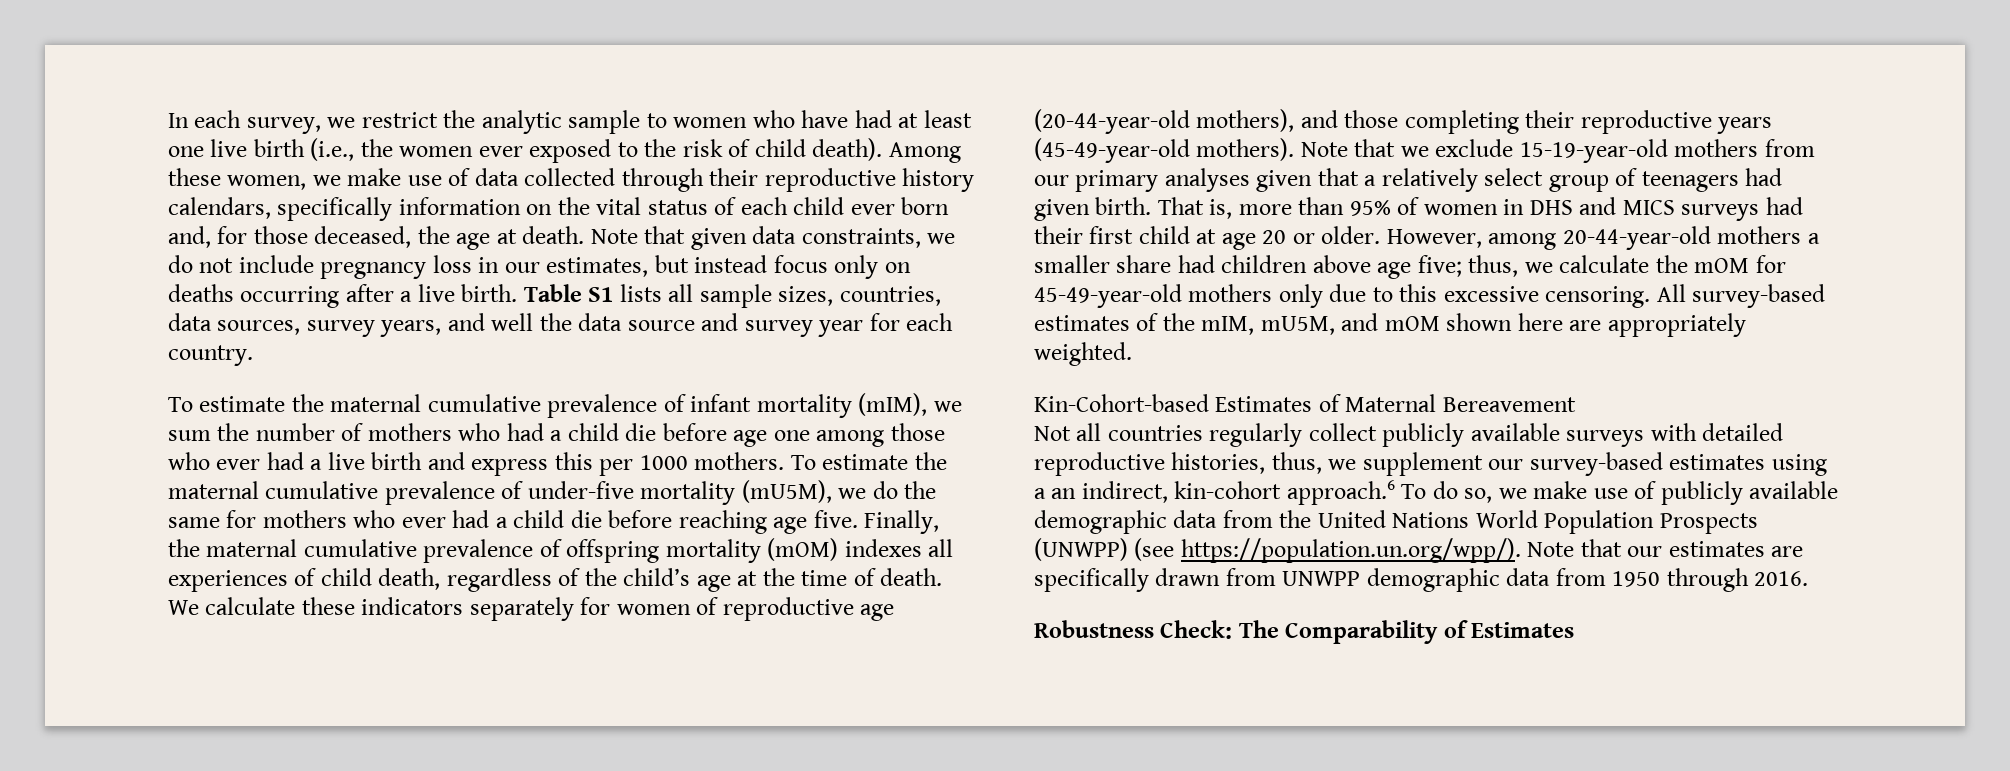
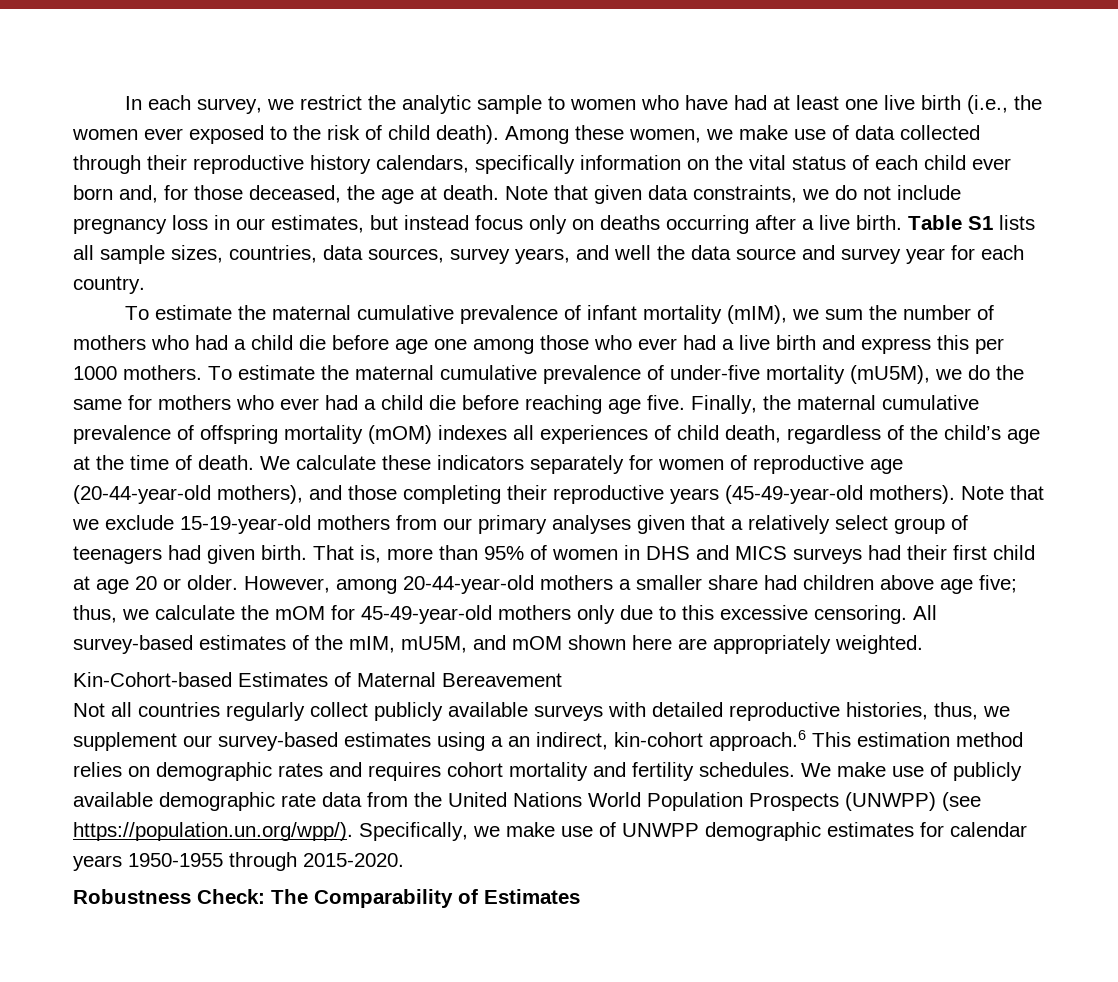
- Not all countries regularly collect publicly available surveys with detailed reproductive histories, thus, we supplement our survey-based estimates using a an indirect, kin-cohort approach.6 To do so, we make use of publicly available demographic data from the United Nations World Population Prospects (UNWPP) (see https://population.un.org/wpp/). Note that our estimates are specifically drawn from UNWPP demographic data from 1950 through 2016.
+ Not all countries regularly collect publicly available surveys with detailed reproductive histories, thus, we supplement our survey-based estimates using a an indirect, kin-cohort approach.6 This estimation method relies on demographic rates and requires cohort mortality and fertility schedules. We make use of publicly available demographic rate data from the United Nations World Population Prospects (UNWPP) (see https://population.un.org/wpp/). Specifically, we make use of UNWPP demographic estimates for calendar years 1950-1955 through 2015-2020.

